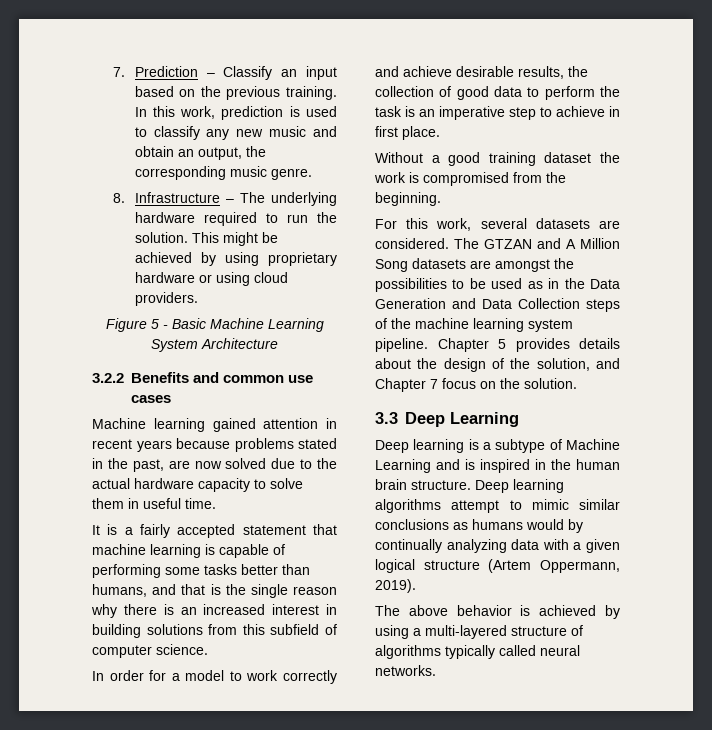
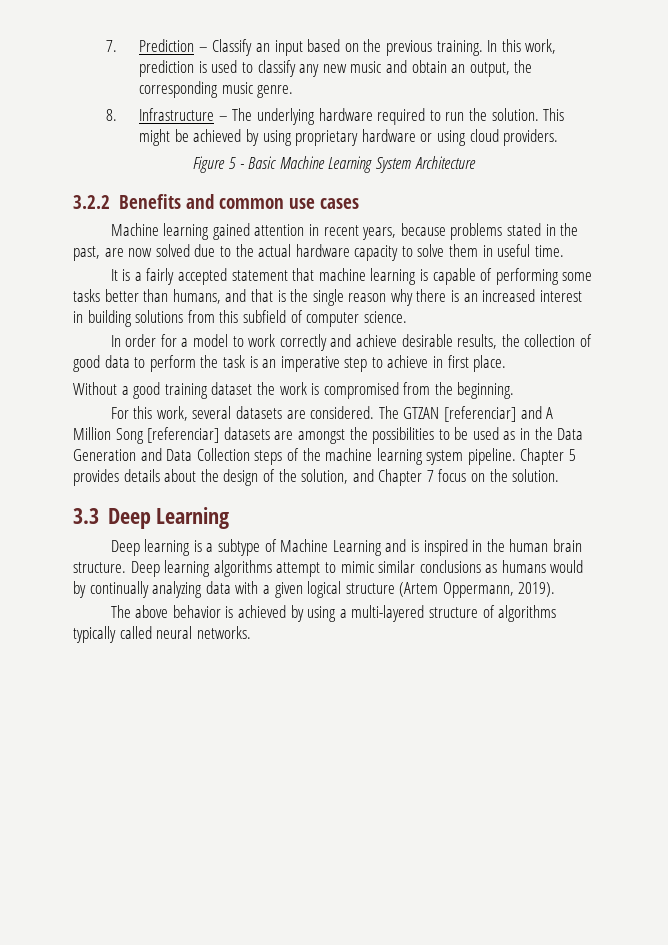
- Machine learning gained attention in recent years because problems stated in the past, are now solved due to the actual hardware capacity to solve them in useful time.
+ Machine learning gained attention in recent years, because problems stated in the past, are now solved due to the actual hardware capacity to solve them in useful time.
- The GTZAN and A Million Song datasets are amongst the possibilities to be used as in the Data Generation and Data Collection steps of the machine learning system pipeline.
+ The GTZAN [referenciar] and A Million Song [referenciar] datasets are amongst the possibilities to be used as in the Data Generation and Data Collection steps of the machine learning system pipeline.

